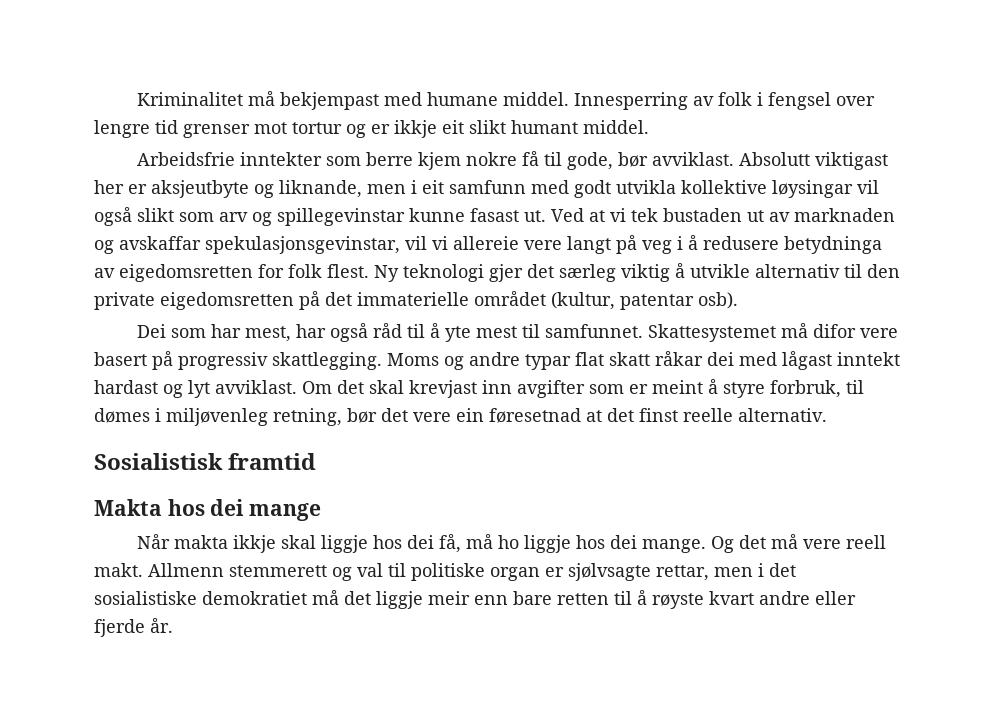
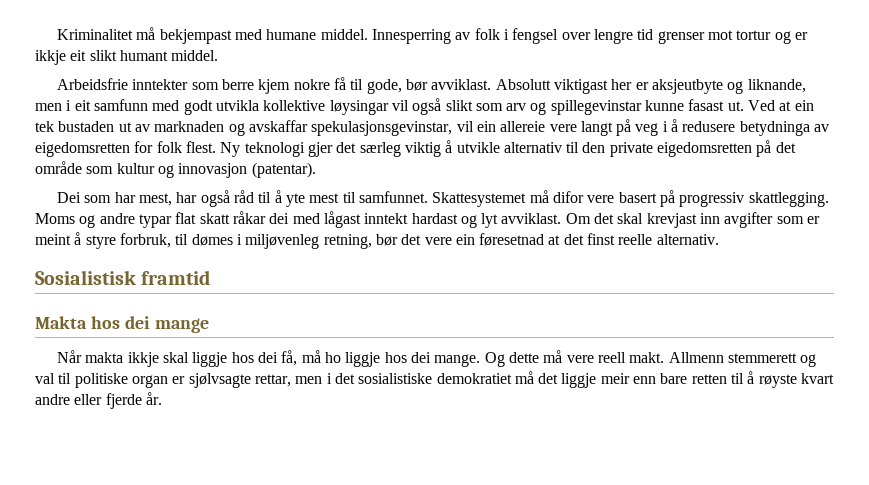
- Ved at vi tek bustaden ut av marknaden og avskaffar spekulasjonsgevinstar, vil vi allereie vere langt på veg i å redusere betydninga av eigedomsretten for folk flest.
+ Ved at ein tek bustaden ut av marknaden og avskaffar spekulasjonsgevinstar, vil ein allereie vere langt på veg i å redusere betydninga av eigedomsretten for folk flest.
- Ny teknologi gjer det særleg viktig å utvikle alternativ til den private eigedomsretten på det immaterielle området (kultur, patentar osb).
+ Ny teknologi gjer det særleg viktig å utvikle alternativ til den private eigedomsretten på det område som kultur og innovasjon (patentar).
- Og det må vere reell makt.
+ Og dette må vere reell makt.

